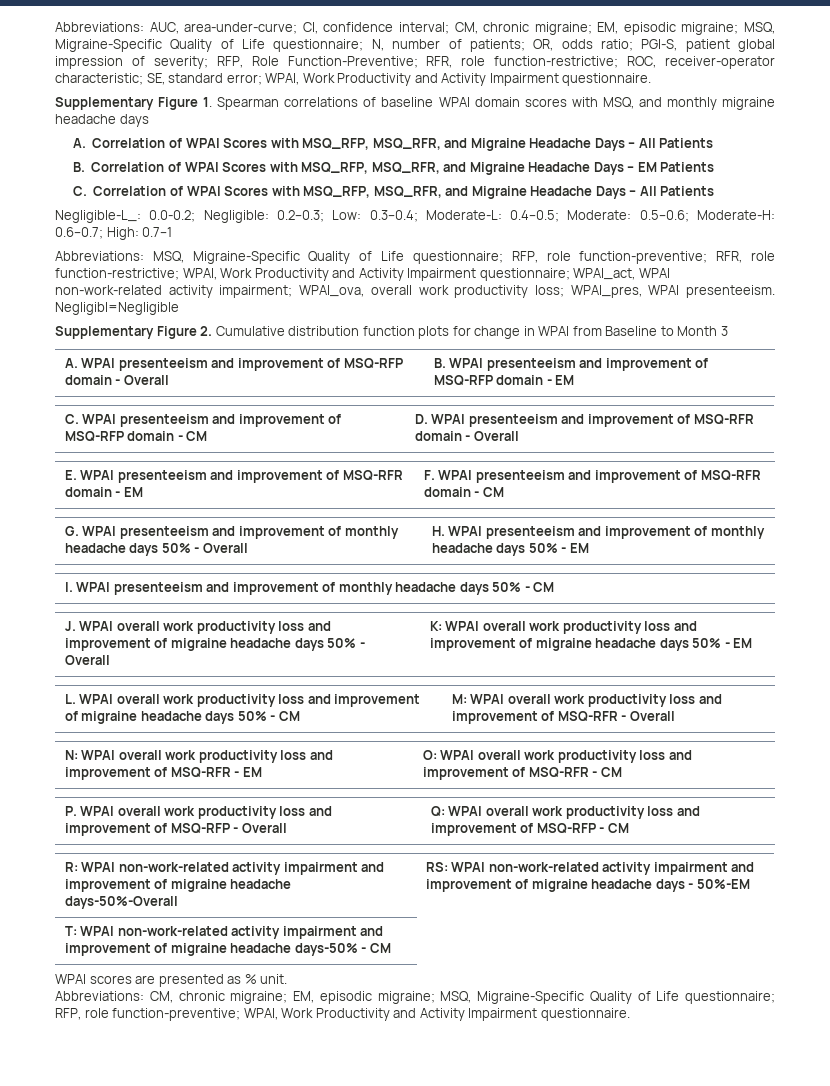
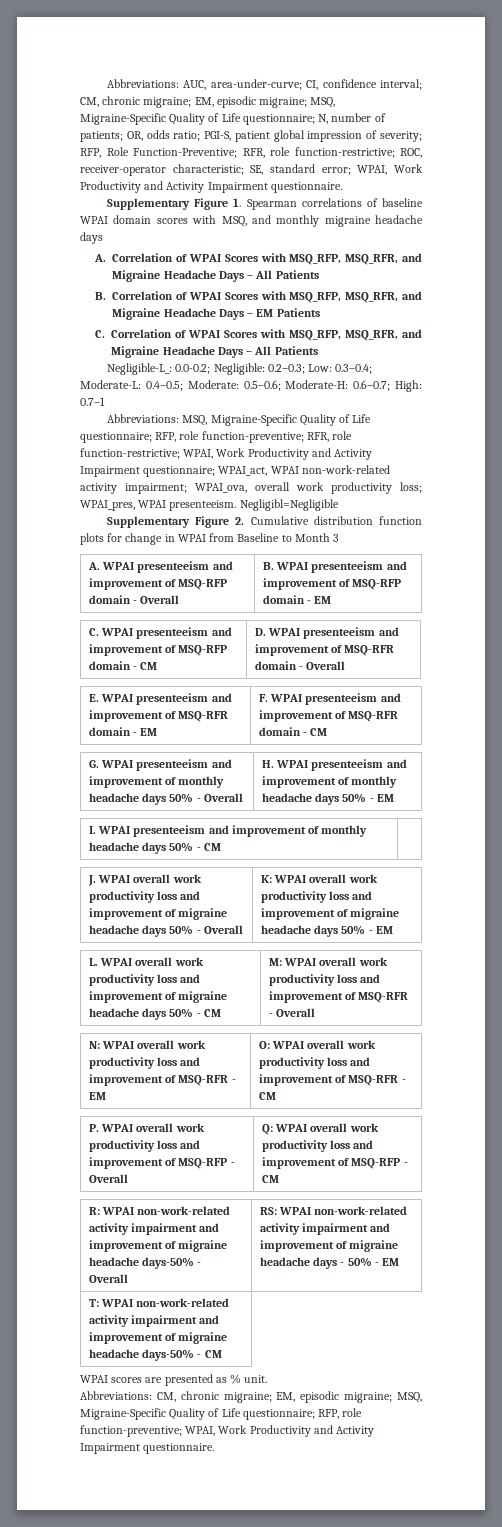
- R: WPAI non-work-related activity impairment and improvement of migraine headache days-50%-Overall | RS: WPAI non-work-related activity impairment and improvement of migraine headache days - 50%-EM
+ R: WPAI non-work-related activity impairment and improvement of migraine headache days-50% - Overall | RS: WPAI non-work-related activity impairment and improvement of migraine headache days - 50% - EM

